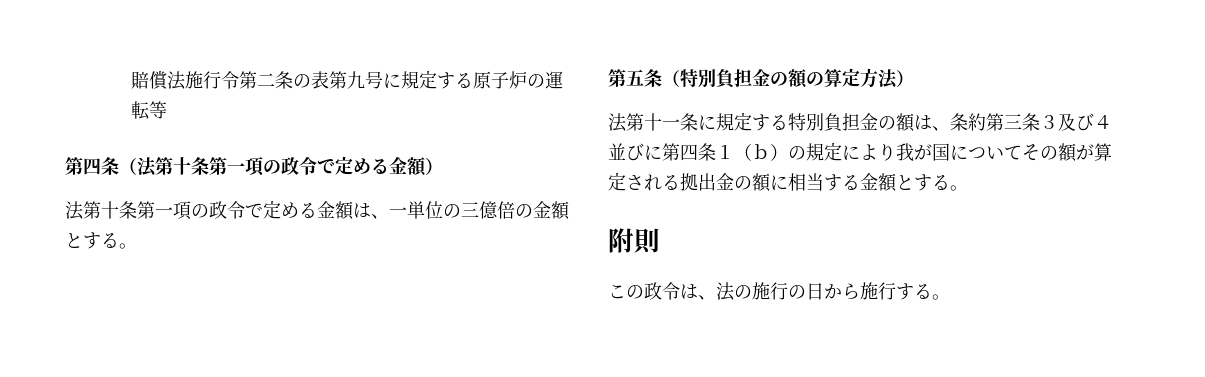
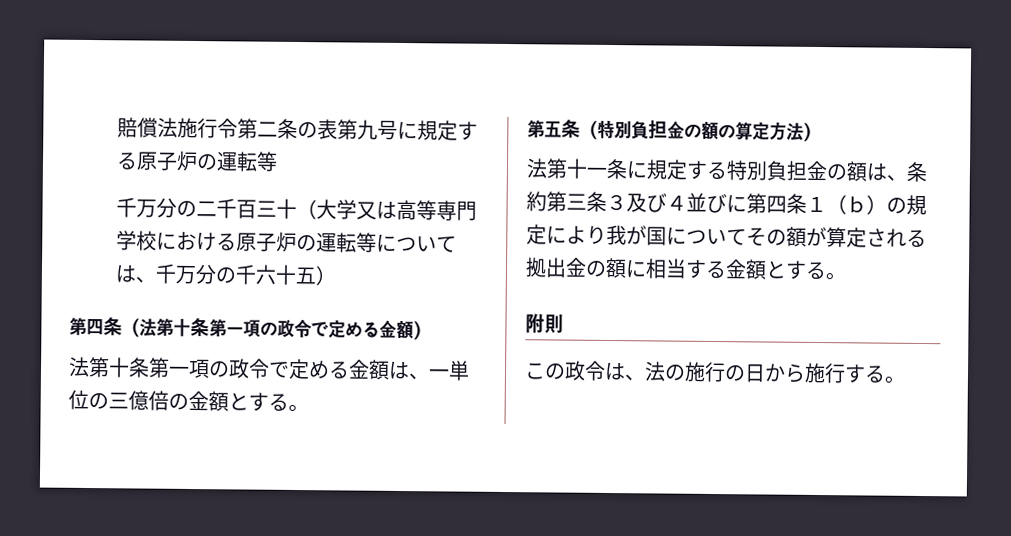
+ 千万分の二千百三十（大学又は高等専門学校における原子炉の運転等については、千万分の千六十五）

